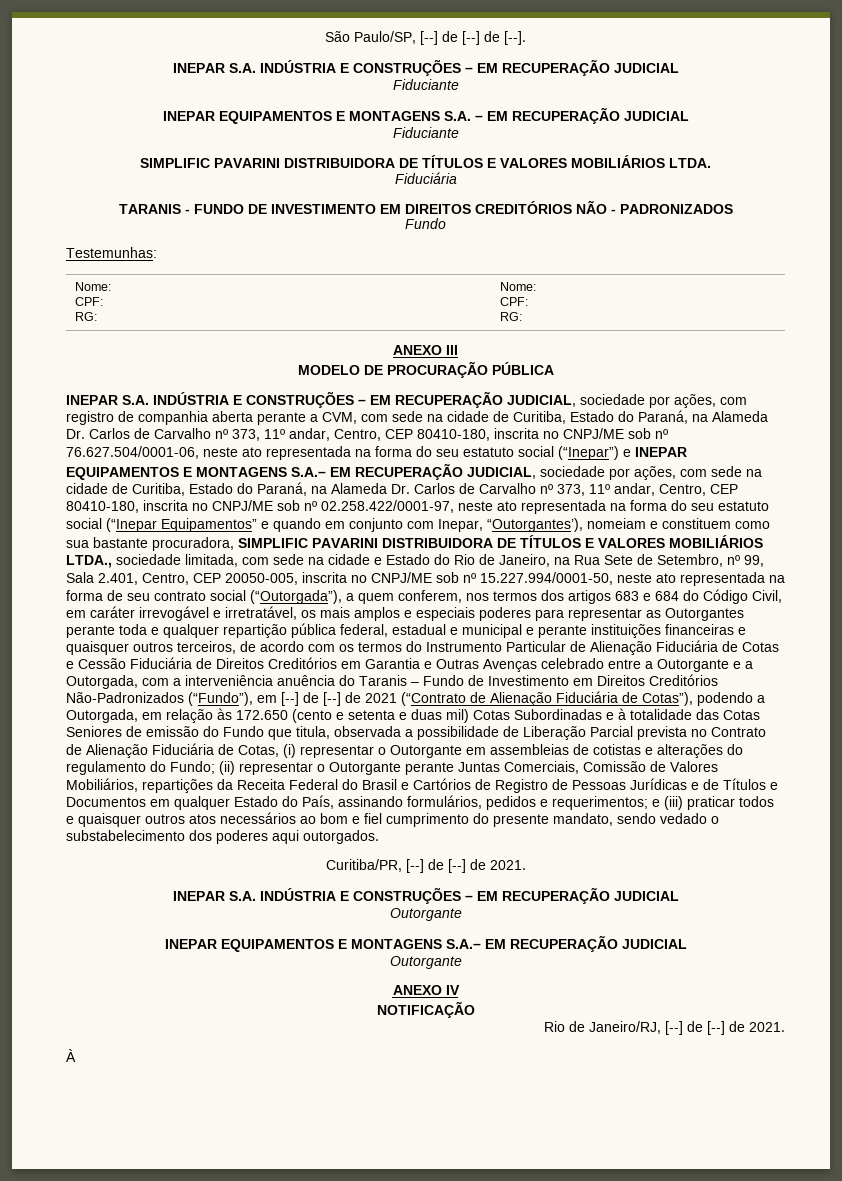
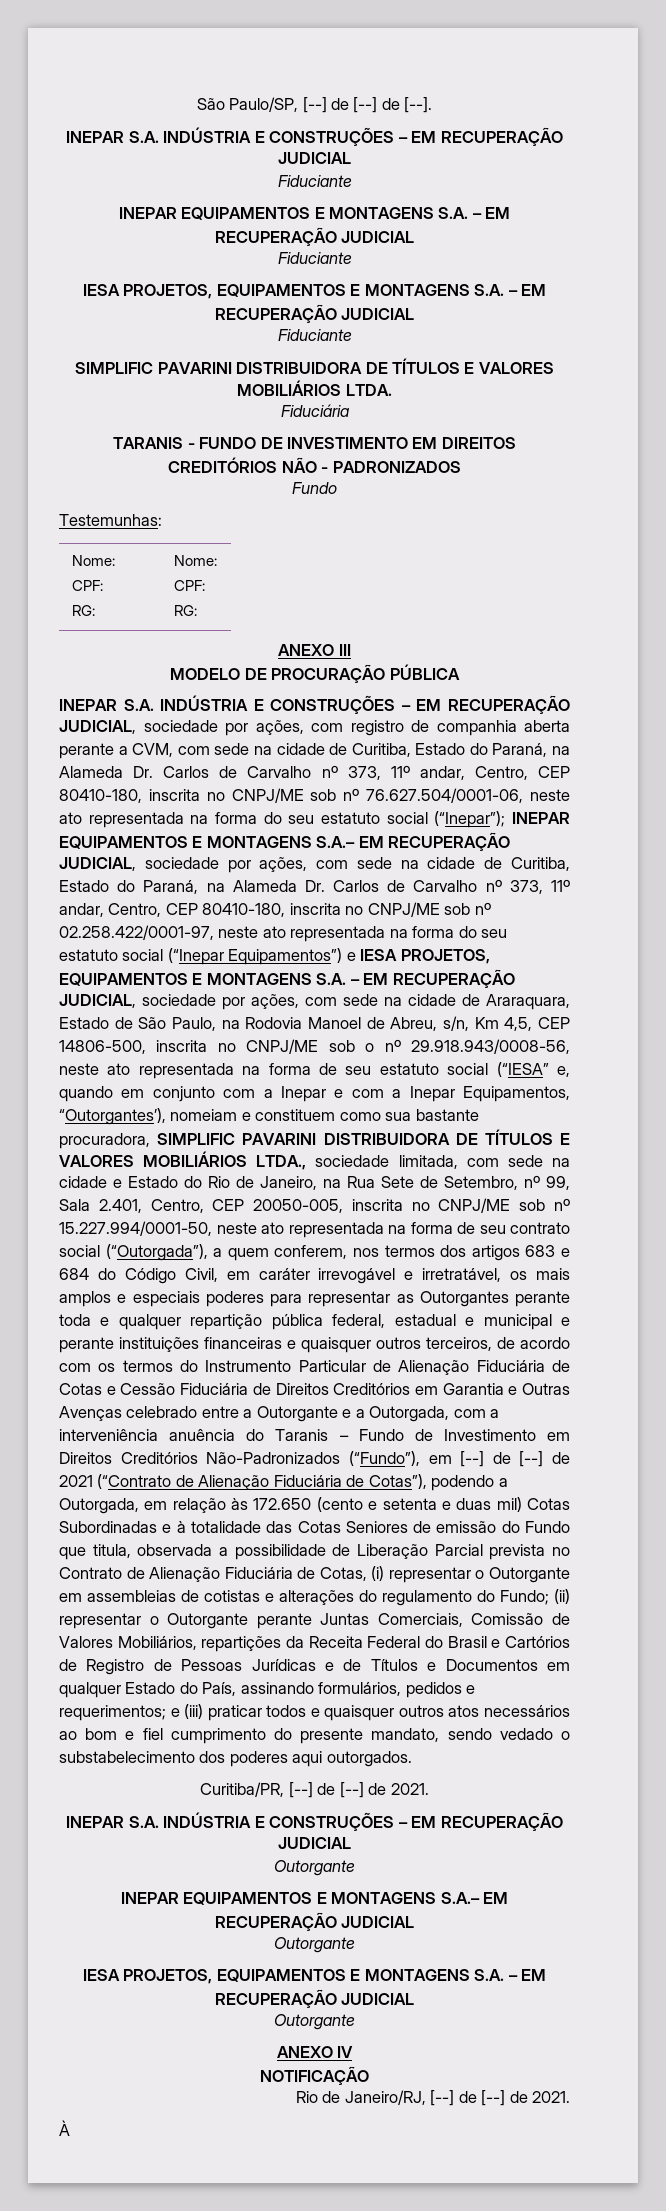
  INEPAR EQUIPAMENTOS E MONTAGENS S.A. – EM RECUPERAÇÃO JUDICIAL
+ Fiduciante
+ IESA PROJETOS, EQUIPAMENTOS E MONTAGENS S.A. – EM RECUPERAÇÃO JUDICIAL
- INEPAR S.A. INDÚSTRIA E CONSTRUÇÕES – EM RECUPERAÇÃO JUDICIAL, sociedade por ações, com registro de companhia aberta perante a CVM, com sede na cidade de Curitiba, Estado do Paraná, na Alameda Dr. Carlos de Carvalho nº 373, 11º andar, Centro, CEP 80410-180, inscrita no CNPJ/ME sob nº 76.627.504/0001-06, neste ato representada na forma do seu estatuto social (“Inepar”) e INEPAR EQUIPAMENTOS E MONTAGENS S.A.– EM RECUPERAÇÃO JUDICIAL, sociedade por ações, com sede na cidade de Curitiba, Estado do Paraná, na Alameda Dr. Carlos de Carvalho nº 373, 11º andar, Centro, CEP 80410-180, inscrita no CNPJ/ME sob nº 02.258.422/0001-97, neste ato representada na forma do seu estatuto social (“Inepar Equipamentos” e quando em conjunto com Inepar, “Outorgantes’), nomeiam e constituem como sua bastante procuradora, SIMPLIFIC PAVARINI DISTRIBUIDORA DE TÍTULOS E VALORES MOBILIÁRIOS LTDA., sociedade limitada, com sede na cidade e Estado do Rio de Janeiro, na Rua Sete de Setembro, nº 99, Sala 2.401, Centro, CEP 20050-005, inscrita no CNPJ/ME sob nº 15.227.994/0001-50, neste ato representada na forma de seu contrato social (“Outorgada”), a quem conferem, nos termos dos artigos 683 e 684 do Código Civil, em caráter irrevogável e irretratável, os mais amplos e especiais poderes para representar as Outorgantes perante toda e qualquer repartição pública federal, estadual e municipal e perante instituições financeiras e quaisquer outros terceiros, de acordo com os termos do Instrumento Particular de Alienação Fiduciária de Cotas e Cessão Fiduciária de Direitos Creditórios em Garantia e Outras Avenças celebrado entre a Outorgante e a Outorgada, com a interveniência anuência do Taranis – Fundo de Investimento em Direitos Creditórios Não-Padronizados (“Fundo”), em [--] de [--] de 2021 (“Contrato de Alienação Fiduciária de Cotas”), podendo a Outorgada, em relação às 172.650 (cento e setenta e duas mil) Cotas Subordinadas e à totalidade das Cotas Seniores de emissão do Fundo que titula, observada a possibilidade de Liberação Parcial prevista no Contrato de Alienação Fiduciária de Cotas, (i) representar o Outorgante em assembleias de cotistas e alterações do regulamento do Fundo;
+ INEPAR S.A. INDÚSTRIA E CONSTRUÇÕES – EM RECUPERAÇÃO JUDICIAL, sociedade por ações, com registro de companhia aberta perante a CVM, com sede na cidade de Curitiba, Estado do Paraná, na Alameda Dr. Carlos de Carvalho nº 373, 11º andar, Centro, CEP 80410-180, inscrita no CNPJ/ME sob nº 76.627.504/0001-06, neste ato representada na forma do seu estatuto social (“Inepar”); INEPAR EQUIPAMENTOS E MONTAGENS S.A.– EM RECUPERAÇÃO JUDICIAL, sociedade por ações, com sede na cidade de Curitiba, Estado do Paraná, na Alameda Dr. Carlos de Carvalho nº 373, 11º andar, Centro, CEP 80410-180, inscrita no CNPJ/ME sob nº 02.258.422/0001-97, neste ato representada na forma do seu estatuto social (“Inepar Equipamentos”) e IESA PROJETOS, EQUIPAMENTOS E MONTAGENS S.A. – EM RECUPERAÇÃO JUDICIAL, sociedade por ações, com sede na cidade de Araraquara, Estado de São Paulo, na Rodovia Manoel de Abreu, s/n, Km 4,5, CEP 14806-500, inscrita no CNPJ/ME sob o nº 29.918.943/0008-56, neste ato representada na forma de seu estatuto social (“IESA” e, quando em conjunto com a Inepar e com a Inepar Equipamentos, “Outorgantes’), nomeiam e constituem como sua bastante procuradora, SIMPLIFIC PAVARINI DISTRIBUIDORA DE TÍTULOS E VALORES MOBILIÁRIOS LTDA., sociedade limitada, com sede na cidade e Estado do Rio de Janeiro, na Rua Sete de Setembro, nº 99, Sala 2.401, Centro, CEP 20050-005, inscrita no CNPJ/ME sob nº 15.227.994/0001-50, neste ato representada na forma de seu contrato social (“Outorgada”), a quem conferem, nos termos dos artigos 683 e 684 do Código Civil, em caráter irrevogável e irretratável, os mais amplos e especiais poderes para representar as Outorgantes perante toda e qualquer repartição pública federal, estadual e municipal e perante instituições financeiras e quaisquer outros terceiros, de acordo com os termos do Instrumento Particular de Alienação Fiduciária de Cotas e Cessão Fiduciária de Direitos Creditórios em Garantia e Outras Avenças celebrado entre a Outorgante e a Outorgada, com a interveniência anuência do Taranis – Fundo de Investimento em Direitos Creditórios Não-Padronizados (“Fundo”), em [--] de [--] de 2021 (“Contrato de Alienação Fiduciária de Cotas”), podendo a Outorgada, em relação às 172.650 (cento e setenta e duas mil) Cotas Subordinadas e à totalidade das Cotas Seniores de emissão do Fundo que titula, observada a possibilidade de Liberação Parcial prevista no Contrato de Alienação Fiduciária de Cotas, (i) representar o Outorgante em assembleias de cotistas e alterações do regulamento do Fundo;
  INEPAR EQUIPAMENTOS E MONTAGENS S.A.– EM RECUPERAÇÃO JUDICIAL
+ Outorgante
+ IESA PROJETOS, EQUIPAMENTOS E MONTAGENS S.A. – EM RECUPERAÇÃO JUDICIAL

